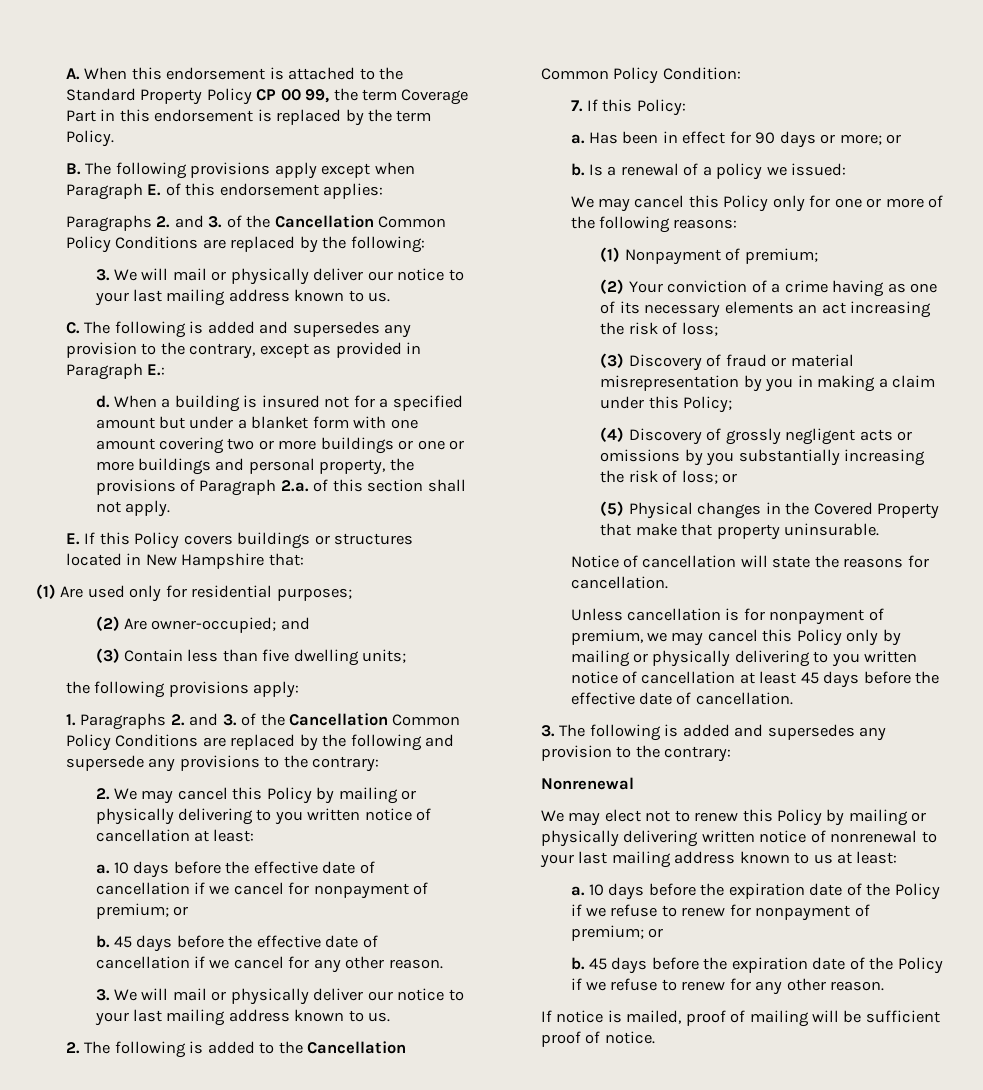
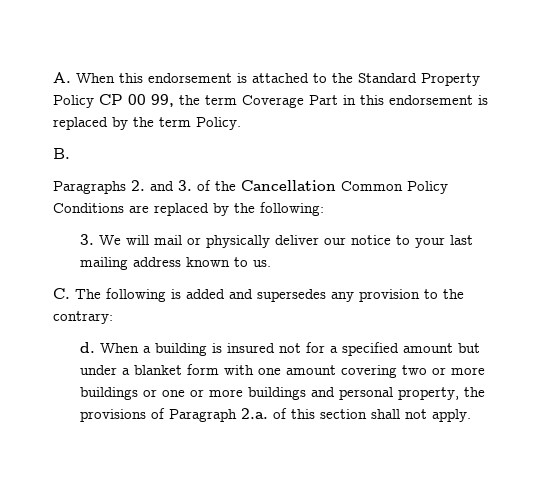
- B. The following provisions apply except when Paragraph E. of this endorsement applies:
+ B.
- C. The following is added and supersedes any provision to the contrary, except as provided in Paragraph E.:
+ C. The following is added and supersedes any provision to the contrary:
- E. If this Policy covers buildings or structures located in New Hampshire that:
- (1) Are used only for residential purposes;
- (2) Are owner-occupied; and
- (3) Contain less than five dwelling units;
- the following provisions apply:
- 1. Paragraphs 2. and 3. of the Cancellation Common Policy Conditions are replaced by the following and supersede any provisions to the contrary:
- 2. We may cancel this Policy by mailing or physically delivering to you written notice of cancellation at least:
- a. 10 days before the effective date of cancellation if we cancel for nonpayment of premium; or
- b. 45 days before the effective date of cancellation if we cancel for any other reason.
- 3. We will mail or physically deliver our notice to your last mailing address known to us.
- 2. The following is added to the Cancellation Common Policy Condition:
- 7. If this Policy:
- a. Has been in effect for 90 days or more; or
- b. Is a renewal of a policy we issued:
- We may cancel this Policy only for one or more of the following reasons:
- (1) Nonpayment of premium;
- (2) Your conviction of a crime having as one of its necessary elements an act increasing the risk of loss;
- (3) Discovery of fraud or material misrepresentation by you in making a claim under this Policy;
- (4) Discovery of grossly negligent acts or omissions by you substantially increasing the risk of loss; or
- (5) Physical changes in the Covered Property that make that property uninsurable.
- Notice of cancellation will state the reasons for cancellation.
- Unless cancellation is for nonpayment of premium, we may cancel this Policy only by mailing or physically delivering to you written notice of cancellation at least 45 days before the effective date of cancellation.
- 3. The following is added and supersedes any provision to the contrary:
- Nonrenewal
- We may elect not to renew this Policy by mailing or physically delivering written notice of nonrenewal to your last mailing address known to us at least:
- a. 10 days before the expiration date of the Policy if we refuse to renew for nonpayment of premium; or
- b. 45 days before the expiration date of the Policy if we refuse to renew for any other reason.
- If notice is mailed, proof of mailing will be sufficient proof of notice.

